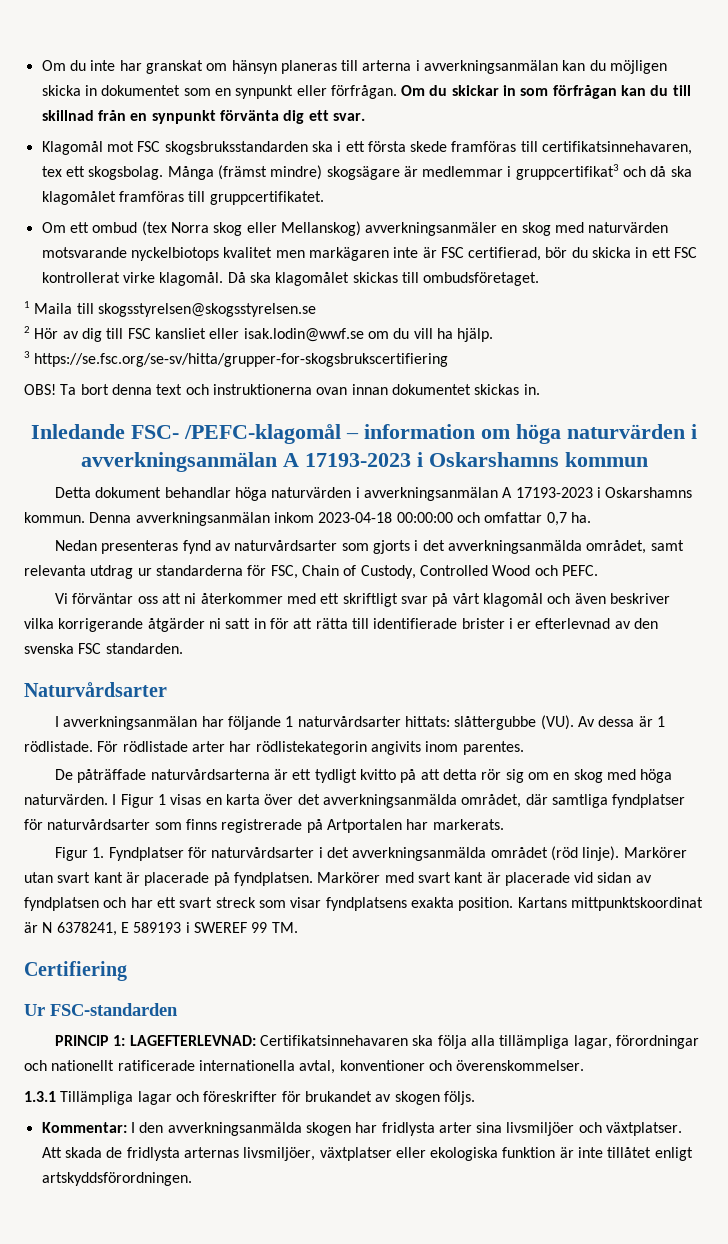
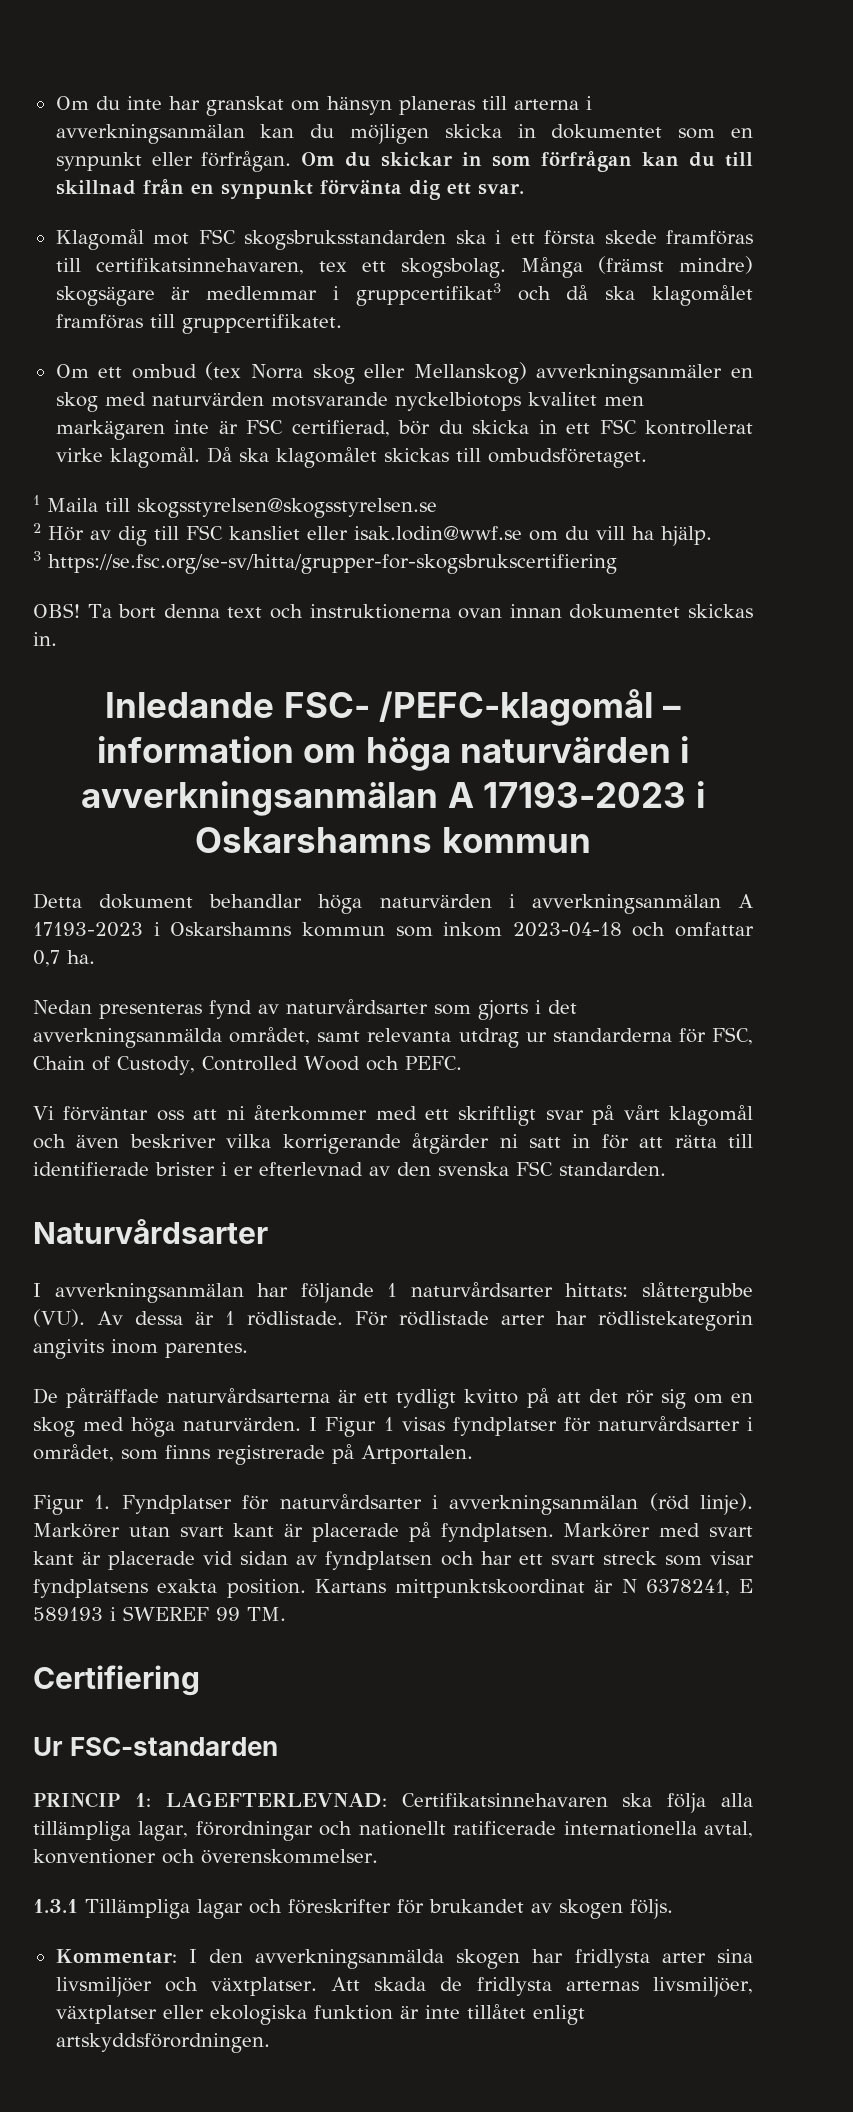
- Detta dokument behandlar höga naturvärden i avverkningsanmälan A 17193-2023 i Oskarshamns kommun. Denna avverkningsanmälan inkom 2023-04-18 00:00:00 och omfattar 0,7 ha.
+ Detta dokument behandlar höga naturvärden i avverkningsanmälan A 17193-2023 i Oskarshamns kommun som inkom 2023-04-18 och omfattar 0,7 ha.
- De påträffade naturvårdsarterna är ett tydligt kvitto på att detta rör sig om en skog med höga naturvärden.
+ De påträffade naturvårdsarterna är ett tydligt kvitto på att det rör sig om en skog med höga naturvärden.
- I Figur 1 visas en karta över det avverkningsanmälda området, där samtliga fyndplatser för naturvårdsarter som finns registrerade på Artportalen har markerats.
+ I Figur 1 visas fyndplatser för naturvårdsarter i området, som finns registrerade på Artportalen.
- Figur 1. Fyndplatser för naturvårdsarter i det avverkningsanmälda området (röd linje).
+ Figur 1. Fyndplatser för naturvårdsarter i avverkningsanmälan (röd linje).

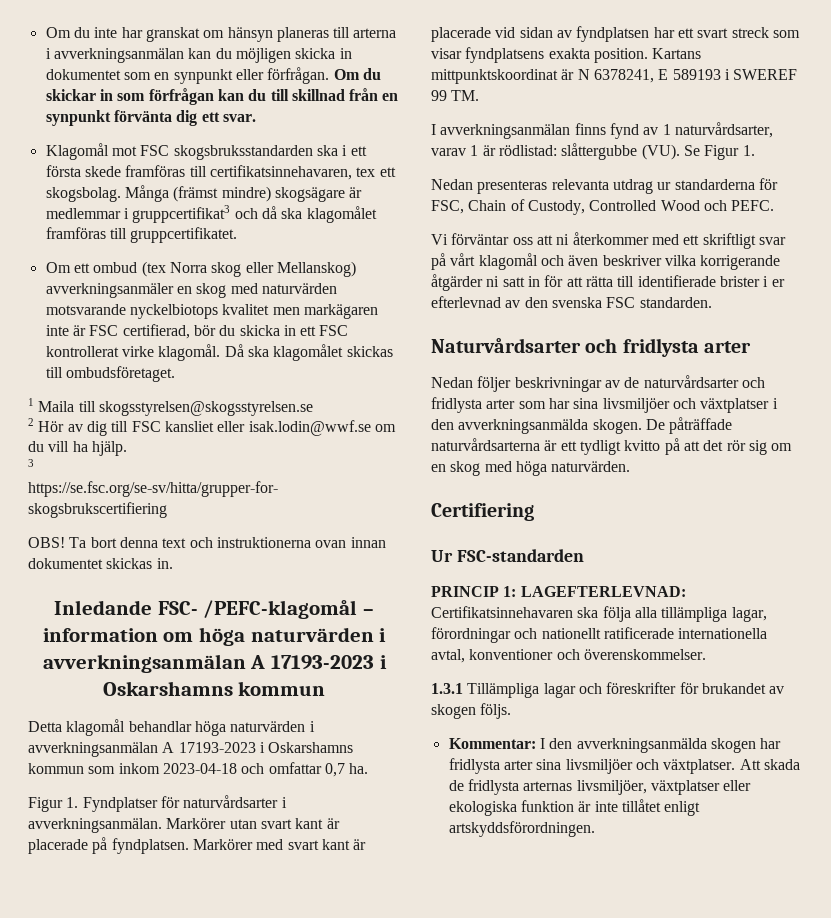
- Detta dokument behandlar höga naturvärden i avverkningsanmälan A 17193-2023 i Oskarshamns kommun som inkom 2023-04-18 och omfattar 0,7 ha.
+ Detta klagomål behandlar höga naturvärden i avverkningsanmälan A 17193-2023 i Oskarshamns kommun som inkom 2023-04-18 och omfattar 0,7 ha.
- Nedan presenteras fynd av naturvårdsarter som gjorts i det avverkningsanmälda området, samt relevanta utdrag ur standarderna för FSC, Chain of Custody, Controlled Wood och PEFC.
+ Figur 1. Fyndplatser för naturvårdsarter i avverkningsanmälan. Markörer utan svart kant är placerade på fyndplatsen. Markörer med svart kant är placerade vid sidan av fyndplatsen har ett svart streck som visar fyndplatsens exakta position. Kartans mittpunktskoordinat är N 6378241, E 589193 i SWEREF 99 TM.
+ I avverkningsanmälan finns fynd av 1 naturvårdsarter, varav 1 är rödlistad: slåttergubbe (VU). Se Figur 1.
+ Nedan presenteras relevanta utdrag ur standarderna för FSC, Chain of Custody, Controlled Wood och PEFC.
- Naturvårdsarter
- I avverkningsanmälan har följande 1 naturvårdsarter hittats: slåttergubbe (VU). Av dessa är 1 rödlistade. För rödlistade arter har rödlistekategorin angivits inom parentes.
- De påträffade naturvårdsarterna är ett tydligt kvitto på att det rör sig om en skog med höga naturvärden. I Figur 1 visas fyndplatser för naturvårdsarter i området, som finns registrerade på Artportalen.
- Figur 1. Fyndplatser för naturvårdsarter i avverkningsanmälan (röd linje). Markörer utan svart kant är placerade på fyndplatsen. Markörer med svart kant är placerade vid sidan av fyndplatsen och har ett svart streck som visar fyndplatsens exakta position. Kartans mittpunktskoordinat är N 6378241, E 589193 i SWEREF 99 TM.
+ Naturvårdsarter och fridlysta arter
+ Nedan följer beskrivningar av de naturvårdsarter och fridlysta arter som har sina livsmiljöer och växtplatser i den avverkningsanmälda skogen. De påträffade naturvårdsarterna är ett tydligt kvitto på att det rör sig om en skog med höga naturvärden.

